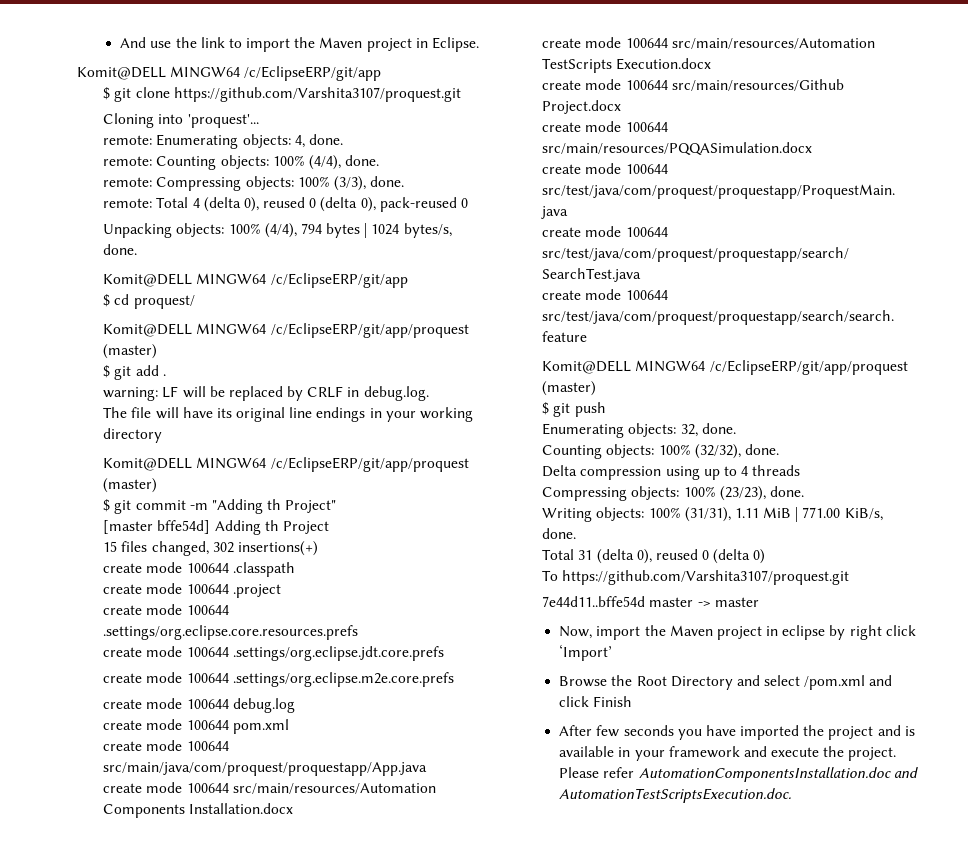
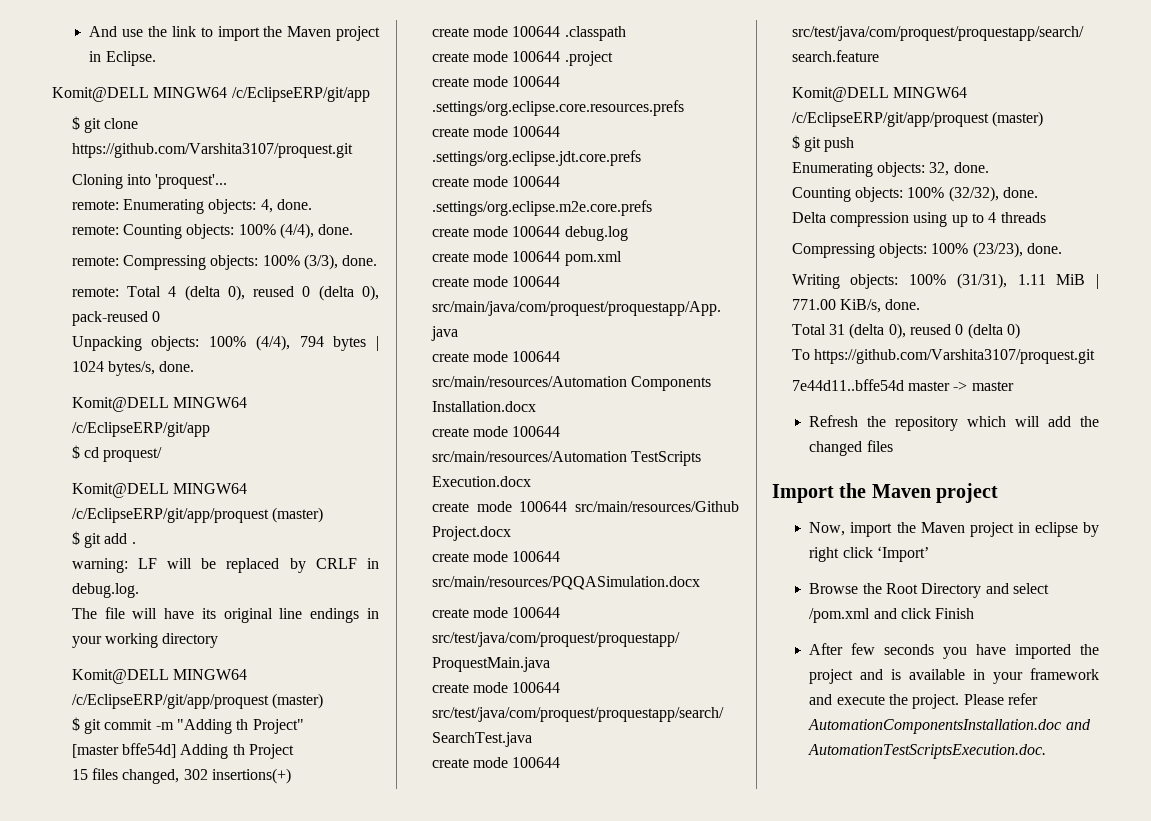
+ Refresh the repository which will add the changed files
+ Import the Maven project

